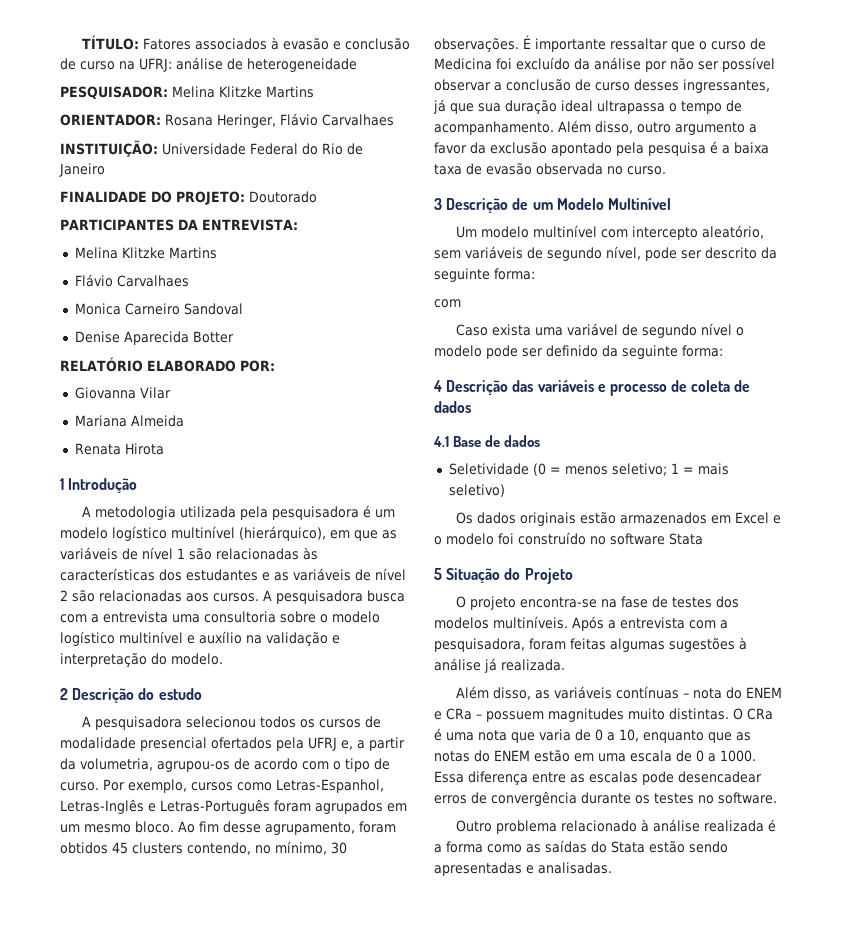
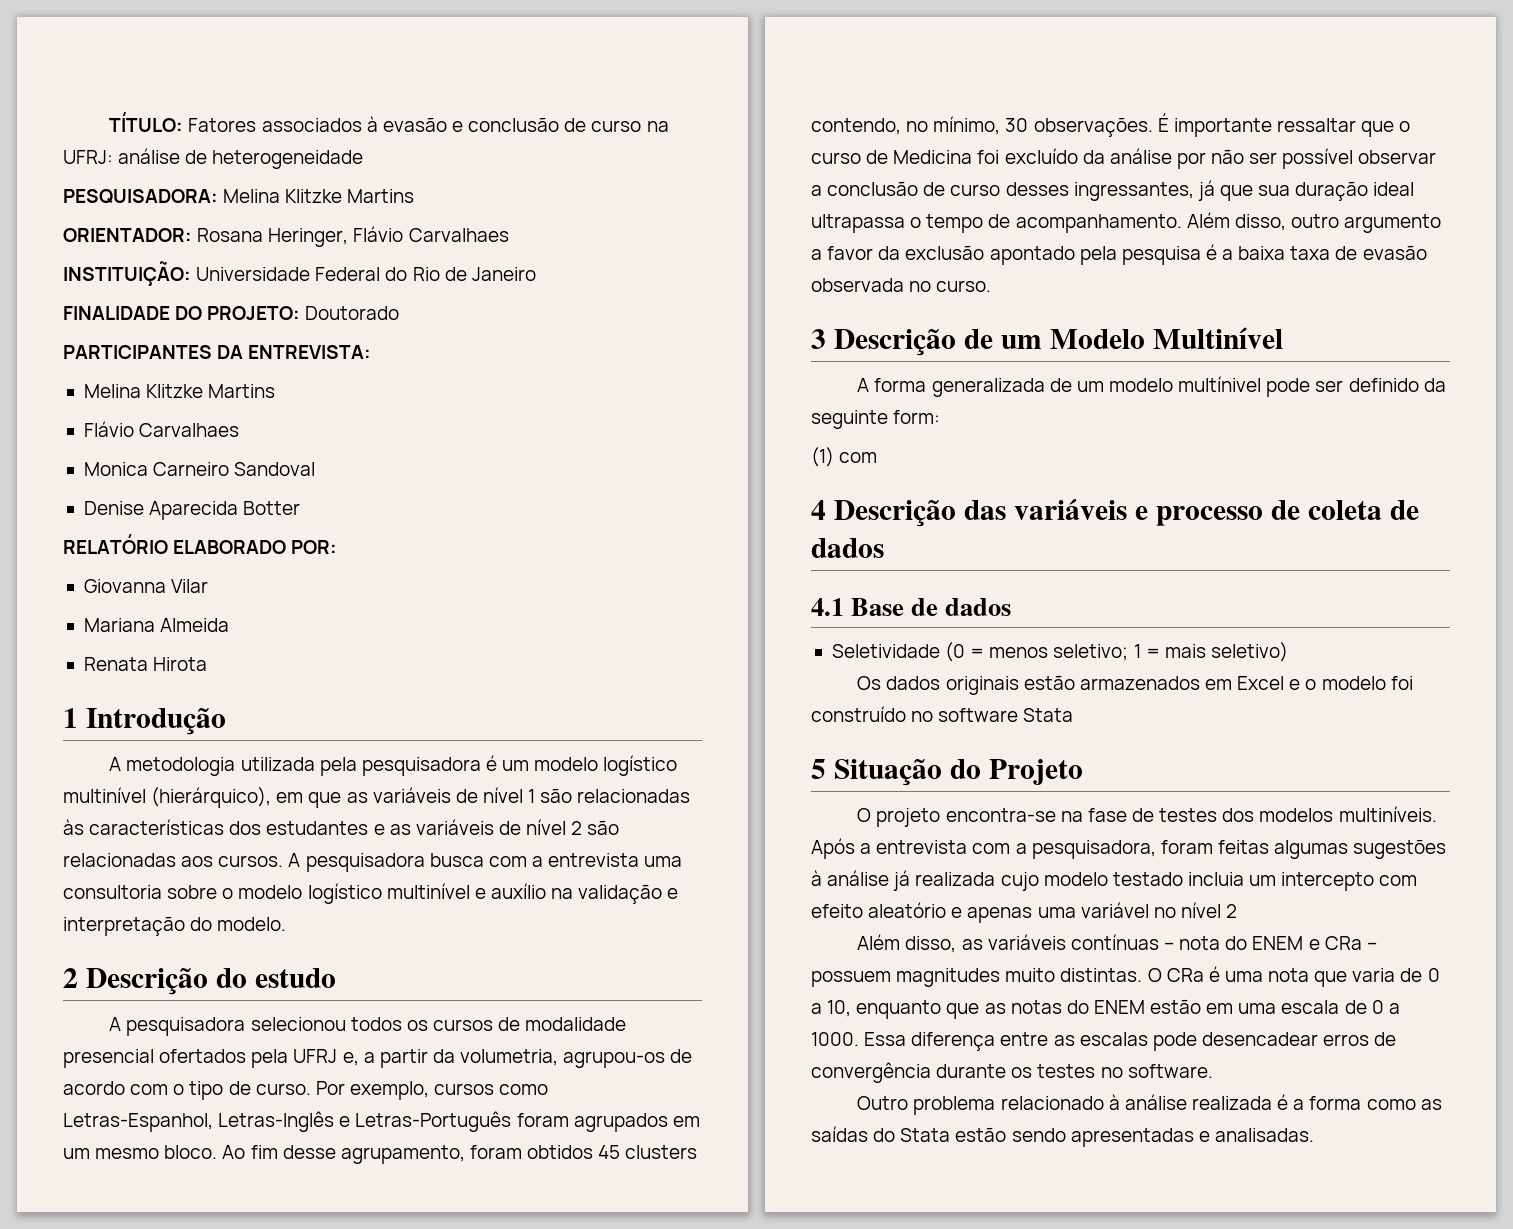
- PESQUISADOR: Melina Klitzke Martins
+ PESQUISADORA: Melina Klitzke Martins
- Um modelo multinível com intercepto aleatório, sem variáveis de segundo nível, pode ser descrito da seguinte forma:
- com
- Caso exista uma variável de segundo nível o modelo pode ser definido da seguinte forma:
+ A forma generalizada de um modelo multínivel pode ser definido da seguinte form:
+ (1) com
- Após a entrevista com a pesquisadora, foram feitas algumas sugestões à análise já realizada.
+ Após a entrevista com a pesquisadora, foram feitas algumas sugestões à análise já realizada cujo modelo testado incluia um intercepto com efeito aleatório e apenas uma variável no nível 2

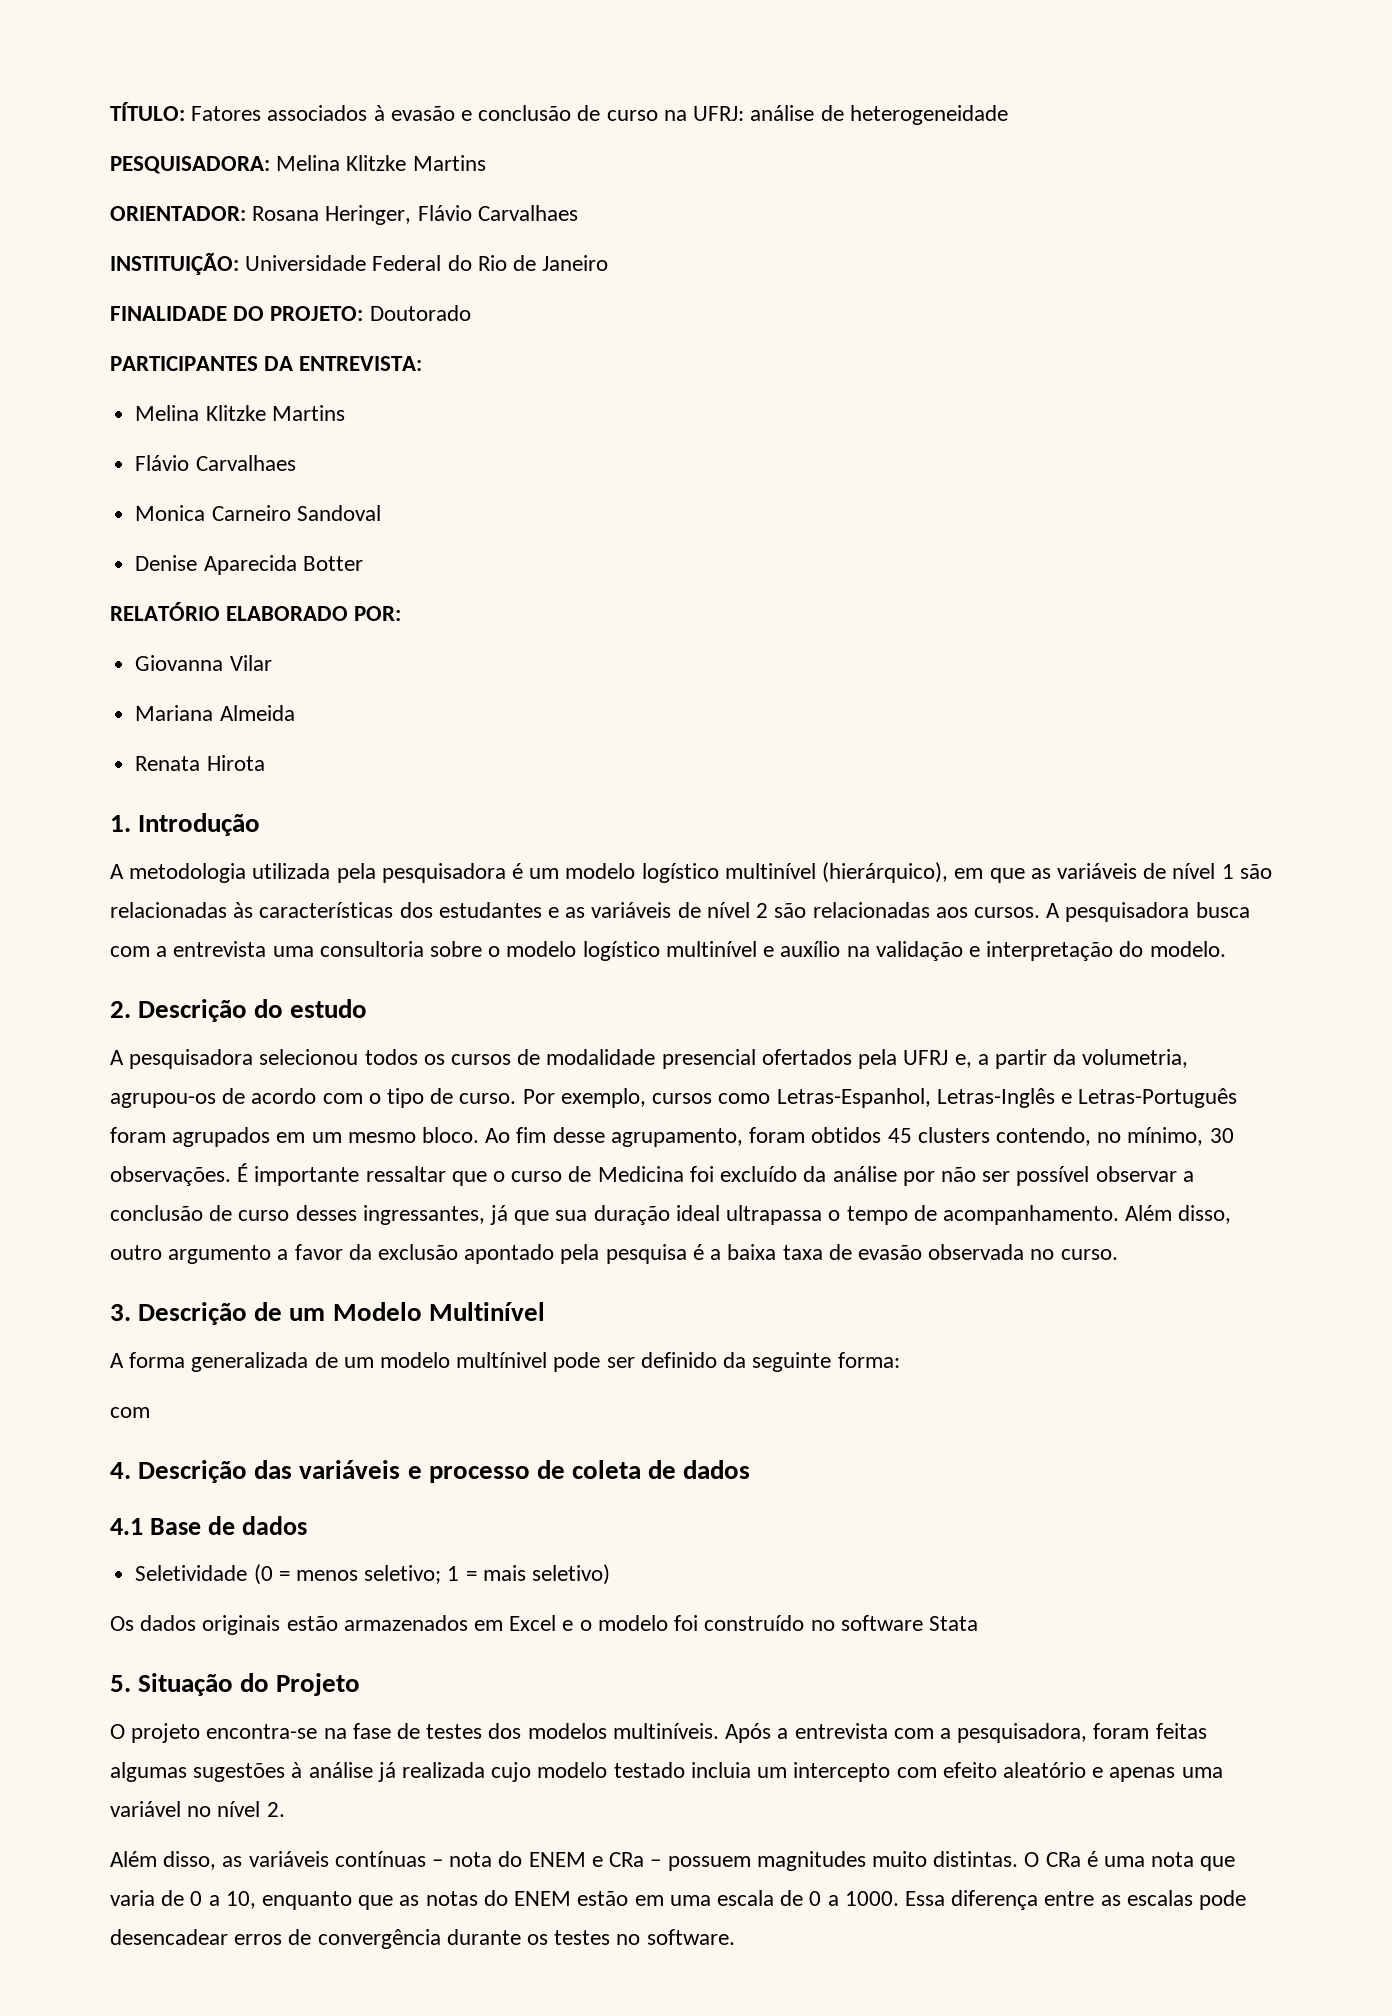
- 1 Introdução
+ 1. Introdução
- 2 Descrição do estudo
+ 2. Descrição do estudo
- 3 Descrição de um Modelo Multinível
+ 3. Descrição de um Modelo Multinível
- A forma generalizada de um modelo multínivel pode ser definido da seguinte form:
- (1) com
+ A forma generalizada de um modelo multínivel pode ser definido da seguinte forma:
+ com
- 4 Descrição das variáveis e processo de coleta de dados
+ 4. Descrição das variáveis e processo de coleta de dados
- 5 Situação do Projeto
+ 5. Situação do Projeto
- Após a entrevista com a pesquisadora, foram feitas algumas sugestões à análise já realizada cujo modelo testado incluia um intercepto com efeito aleatório e apenas uma variável no nível 2
+ Após a entrevista com a pesquisadora, foram feitas algumas sugestões à análise já realizada cujo modelo testado incluia um intercepto com efeito aleatório e apenas uma variável no nível 2.
- Outro problema relacionado à análise realizada é a forma como as saídas do Stata estão sendo apresentadas e analisadas.

